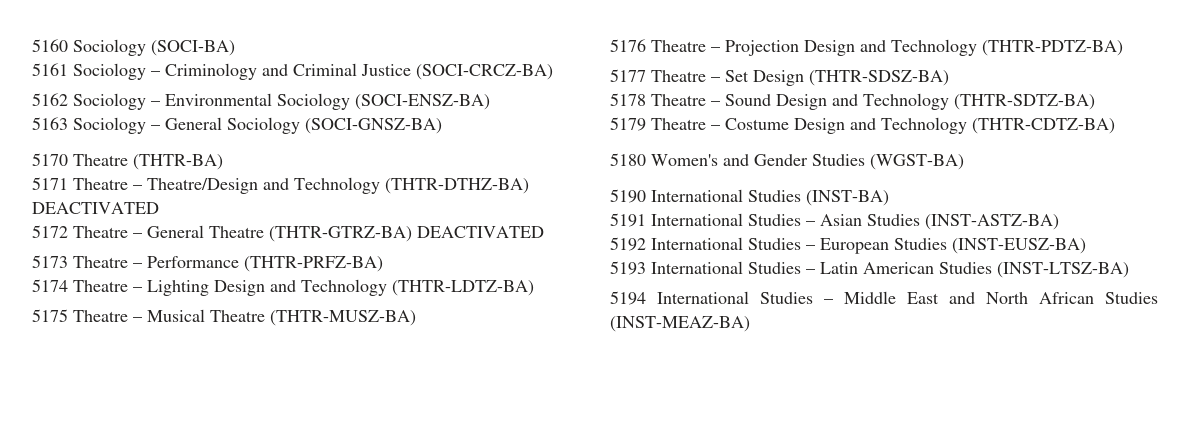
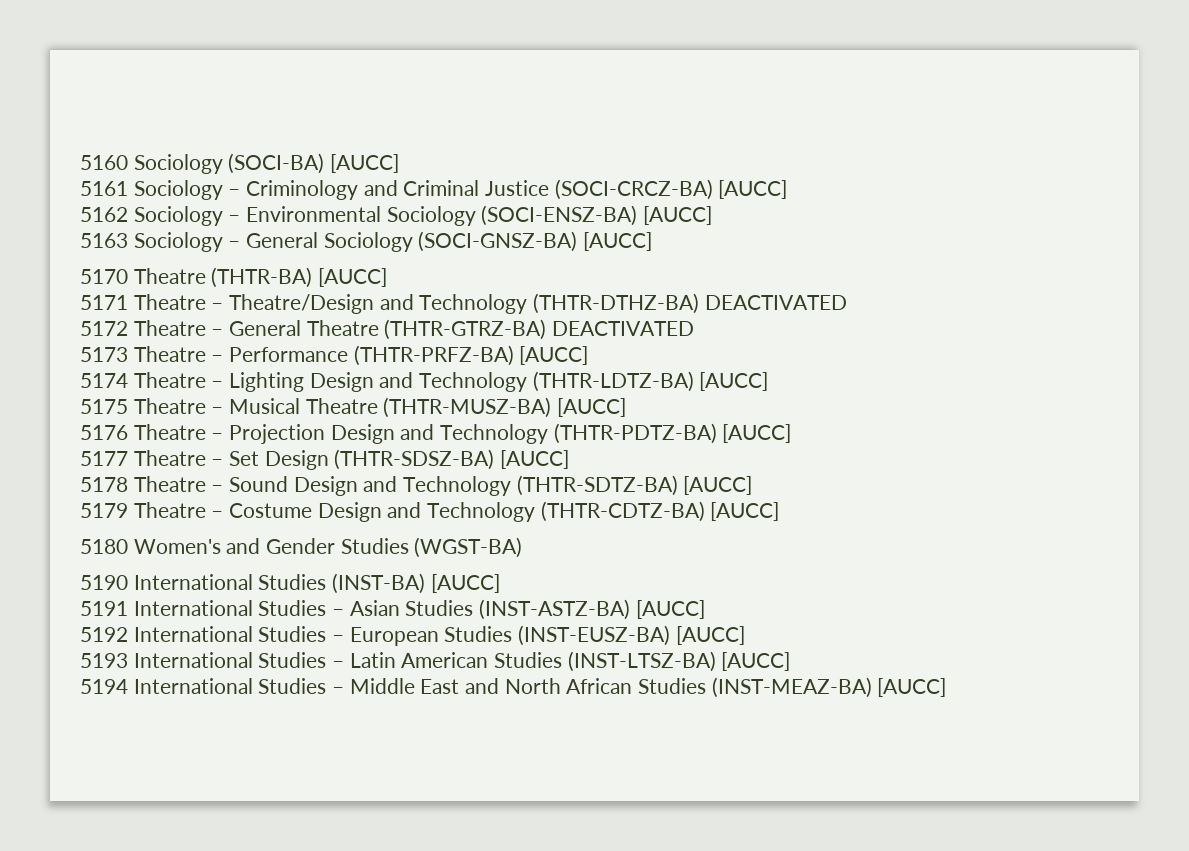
- 5160 Sociology (SOCI-BA)
+ 5160 Sociology (SOCI-BA) [AUCC]
- 5161 Sociology – Criminology and Criminal Justice (SOCI-CRCZ-BA)
+ 5161 Sociology – Criminology and Criminal Justice (SOCI-CRCZ-BA) [AUCC]
- 5162 Sociology – Environmental Sociology (SOCI-ENSZ-BA)
+ 5162 Sociology – Environmental Sociology (SOCI-ENSZ-BA) [AUCC]
- 5163 Sociology – General Sociology (SOCI-GNSZ-BA)
+ 5163 Sociology – General Sociology (SOCI-GNSZ-BA) [AUCC]
- 5170 Theatre (THTR-BA)
+ 5170 Theatre (THTR-BA) [AUCC]
- 5173 Theatre – Performance (THTR-PRFZ-BA)
+ 5173 Theatre – Performance (THTR-PRFZ-BA) [AUCC]
- 5174 Theatre – Lighting Design and Technology (THTR-LDTZ-BA)
+ 5174 Theatre – Lighting Design and Technology (THTR-LDTZ-BA) [AUCC]
- 5175 Theatre – Musical Theatre (THTR-MUSZ-BA)
+ 5175 Theatre – Musical Theatre (THTR-MUSZ-BA) [AUCC]
- 5176 Theatre – Projection Design and Technology (THTR-PDTZ-BA)
+ 5176 Theatre – Projection Design and Technology (THTR-PDTZ-BA) [AUCC]
- 5177 Theatre – Set Design (THTR-SDSZ-BA)
+ 5177 Theatre – Set Design (THTR-SDSZ-BA) [AUCC]
- 5178 Theatre – Sound Design and Technology (THTR-SDTZ-BA)
+ 5178 Theatre – Sound Design and Technology (THTR-SDTZ-BA) [AUCC]
- 5179 Theatre – Costume Design and Technology (THTR-CDTZ-BA)
+ 5179 Theatre – Costume Design and Technology (THTR-CDTZ-BA) [AUCC]
- 5190 International Studies (INST-BA)
+ 5190 International Studies (INST-BA) [AUCC]
- 5191 International Studies – Asian Studies (INST-ASTZ-BA)
+ 5191 International Studies – Asian Studies (INST-ASTZ-BA) [AUCC]
- 5192 International Studies – European Studies (INST-EUSZ-BA)
+ 5192 International Studies – European Studies (INST-EUSZ-BA) [AUCC]
- 5193 International Studies – Latin American Studies (INST-LTSZ-BA)
+ 5193 International Studies – Latin American Studies (INST-LTSZ-BA) [AUCC]
- 5194 International Studies – Middle East and North African Studies (INST-MEAZ-BA)
+ 5194 International Studies – Middle East and North African Studies (INST-MEAZ-BA) [AUCC]

